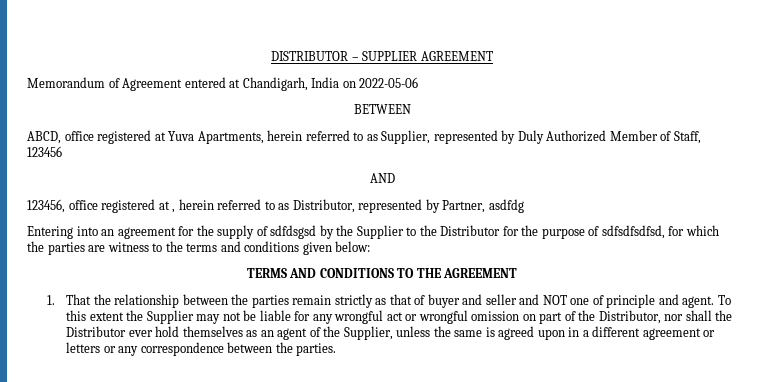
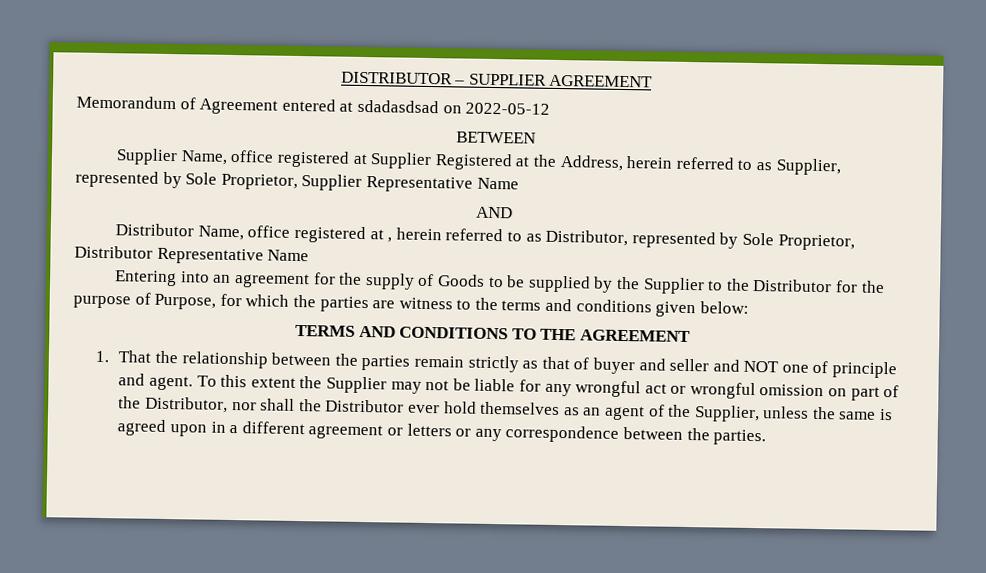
- Memorandum of Agreement entered at Chandigarh, India on 2022-05-06
+ Memorandum of Agreement entered at sdadasdsad on 2022-05-12
- ABCD, office registered at Yuva Apartments, herein referred to as Supplier, represented by Duly Authorized Member of Staff, 123456
+ Supplier Name, office registered at Supplier Registered at the Address, herein referred to as Supplier, represented by Sole Proprietor, Supplier Representative Name
- 123456, office registered at , herein referred to as Distributor, represented by Partner, asdfdg
+ Distributor Name, office registered at , herein referred to as Distributor, represented by Sole Proprietor, Distributor Representative Name
- Entering into an agreement for the supply of sdfdsgsd by the Supplier to the Distributor for the purpose of sdfsdfsdfsd, for which the parties are witness to the terms and conditions given below:
+ Entering into an agreement for the supply of Goods to be supplied by the Supplier to the Distributor for the purpose of Purpose, for which the parties are witness to the terms and conditions given below:

